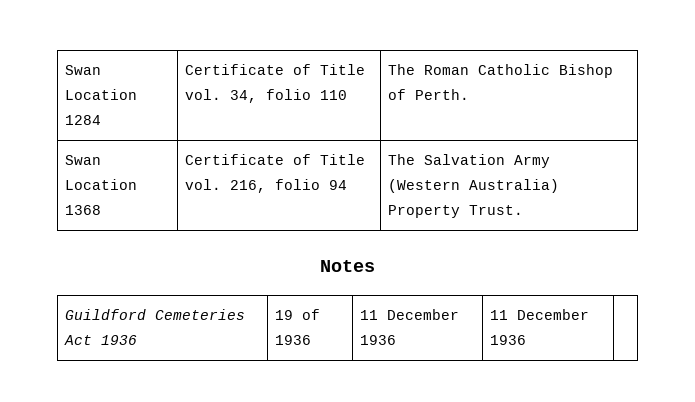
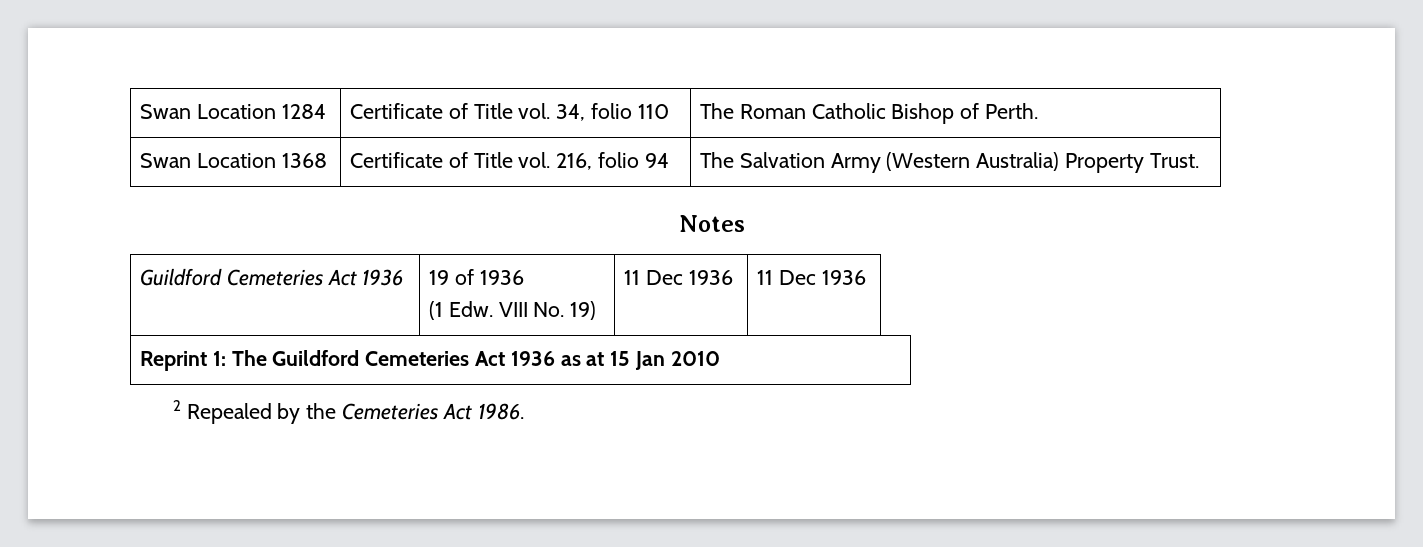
- Guildford Cemeteries Act 1936 | 19 of 1936 | 11 December 1936 | 11 December 1936 |
+ Guildford Cemeteries Act 1936 | 19 of 1936
+ (1 Edw. VIII No. 19) | 11 Dec 1936 | 11 Dec 1936
+ Reprint 1: The Guildford Cemeteries Act 1936 as at 15 Jan 2010
+ 2 Repealed by the Cemeteries Act 1986.

